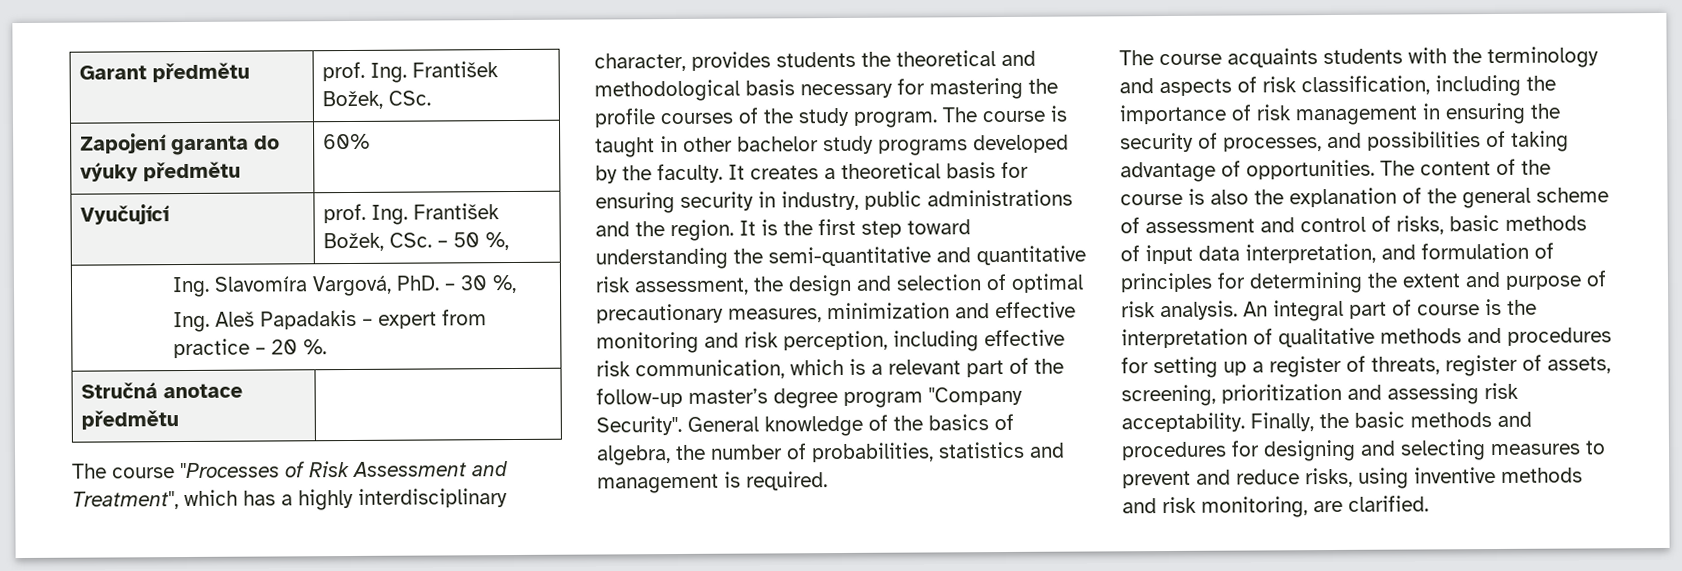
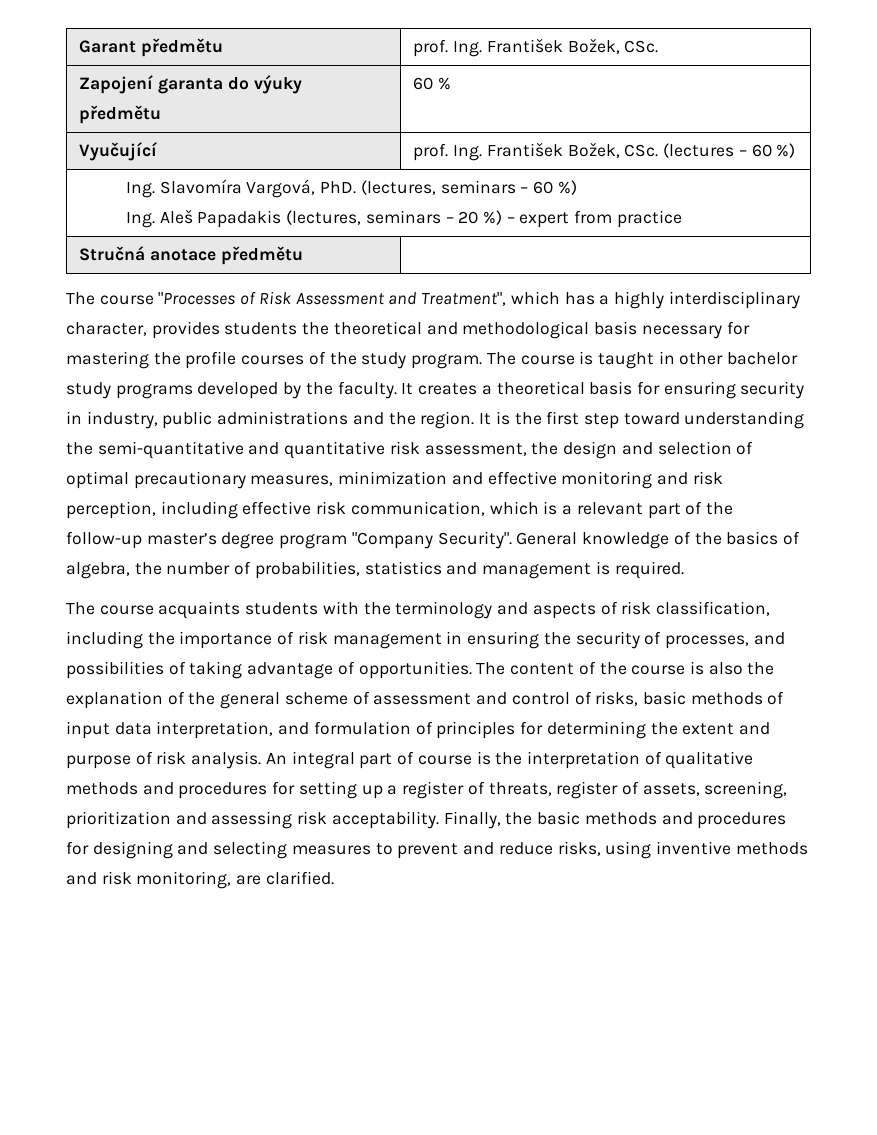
- Zapojení garanta do výuky předmětu | 60%
+ Zapojení garanta do výuky předmětu | 60 %
- Vyučující | prof. Ing. František Božek, CSc. – 50 %,
+ Vyučující | prof. Ing. František Božek, CSc. (lectures – 60 %)
- Ing. Slavomíra Vargová, PhD. – 30 %,
- Ing. Aleš Papadakis – expert from practice – 20 %.
+ Ing. Slavomíra Vargová, PhD. (lectures, seminars – 60 %)
+ Ing. Aleš Papadakis (lectures, seminars – 20 %) – expert from practice

